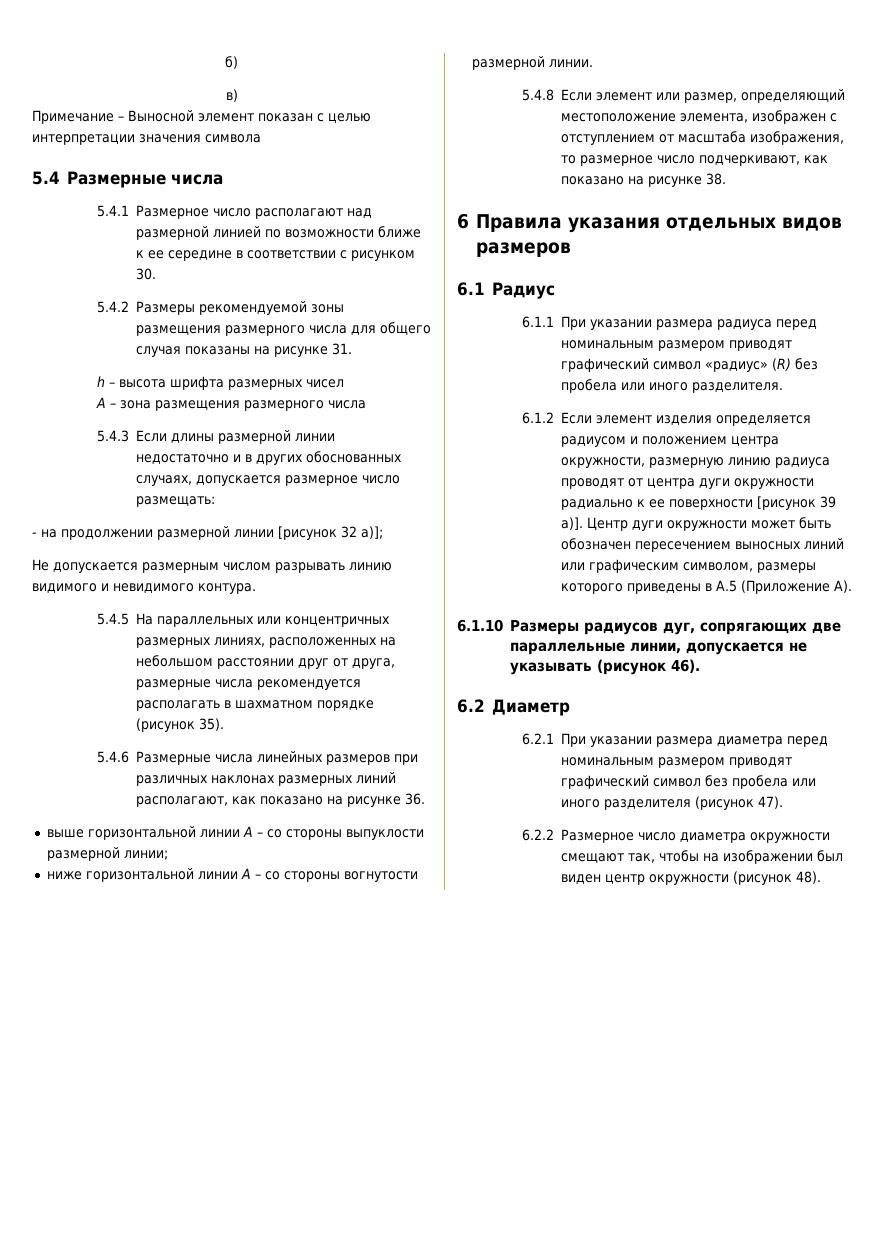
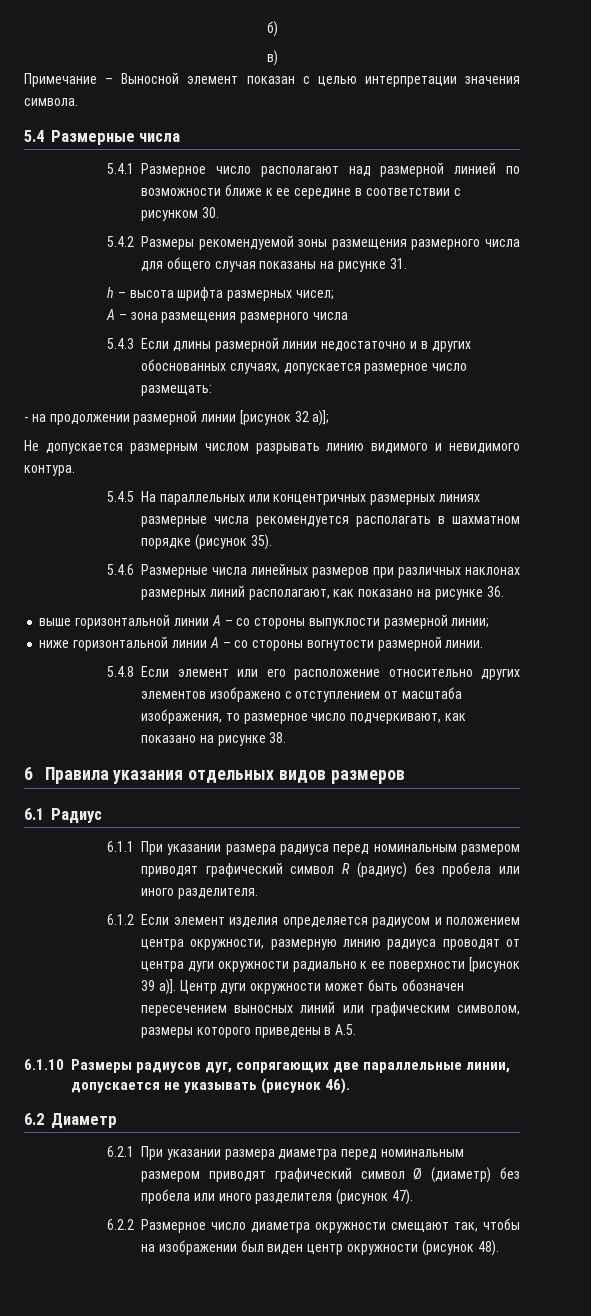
- Примечание – Выносной элемент показан с целью интерпретации значения символа
+ Примечание – Выносной элемент показан с целью интерпретации значения символа.
- h – высота шрифта размерных чисел
+ h – высота шрифта размерных чисел;
- 5.4.5 На параллельных или концентричных размерных линиях, расположенных на небольшом расстоянии друг от друга, размерные числа рекомендуется располагать в шахматном порядке (рисунок 35).
+ 5.4.5 На параллельных или концентричных размерных линиях размерные числа рекомендуется располагать в шахматном порядке (рисунок 35).
- 5.4.8 Если элемент или размер, определяющий местоположение элемента, изображен с отступлением от масштаба изображения, то размерное число подчеркивают, как показано на рисунке 38.
+ 5.4.8 Если элемент или его расположение относительно других элементов изображено с отступлением от масштаба изображения, то размерное число подчеркивают, как показано на рисунке 38.
- 6.1.1 При указании размера радиуса перед номинальным размером приводят графический символ «радиус» (R) без пробела или иного разделителя.
+ 6.1.1 При указании размера радиуса перед номинальным размером приводят графический символ R (радиус) без пробела или иного разделителя.
- Центр дуги окружности может быть обозначен пересечением выносных линий или графическим символом, размеры которого приведены в А.5 (Приложение А).
+ Центр дуги окружности может быть обозначен пересечением выносных линий или графическим символом, размеры которого приведены в А.5.
- 6.2.1 При указании размера диаметра перед номинальным размером приводят графический символ без пробела или иного разделителя (рисунок 47).
+ 6.2.1 При указании размера диаметра перед номинальным размером приводят графический символ Ø (диаметр) без пробела или иного разделителя (рисунок 47).

